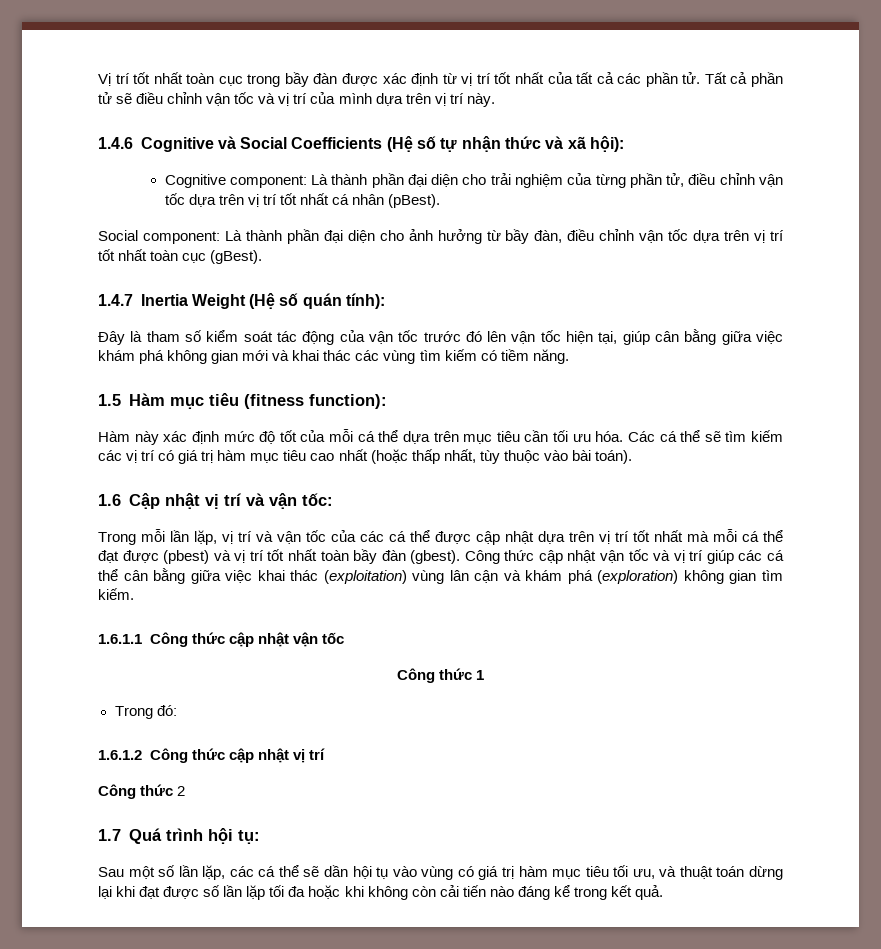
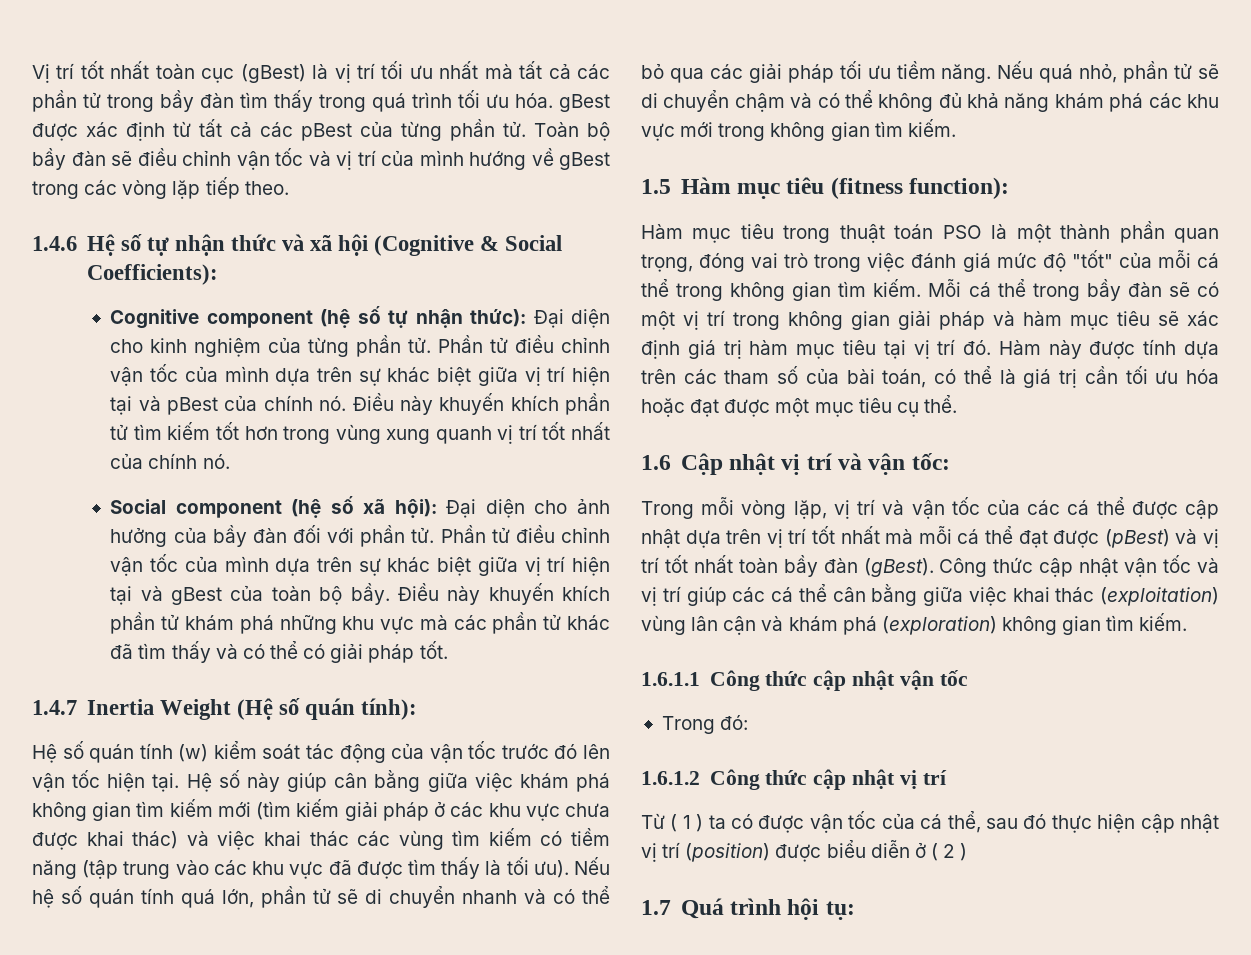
- Vị trí tốt nhất toàn cục trong bầy đàn được xác định từ vị trí tốt nhất của tất cả các phần tử. Tất cả phần tử sẽ điều chỉnh vận tốc và vị trí của mình dựa trên vị trí này.
- 1.4.6 Cognitive và Social Coefficients (Hệ số tự nhận thức và xã hội):
- Cognitive component: Là thành phần đại diện cho trải nghiệm của từng phần tử, điều chỉnh vận tốc dựa trên vị trí tốt nhất cá nhân (pBest).
- Social component: Là thành phần đại diện cho ảnh hưởng từ bầy đàn, điều chỉnh vận tốc dựa trên vị trí tốt nhất toàn cục (gBest).
+ Vị trí tốt nhất toàn cục (gBest) là vị trí tối ưu nhất mà tất cả các phần tử trong bầy đàn tìm thấy trong quá trình tối ưu hóa. gBest được xác định từ tất cả các pBest của từng phần tử. Toàn bộ bầy đàn sẽ điều chỉnh vận tốc và vị trí của mình hướng về gBest trong các vòng lặp tiếp theo.
+ 1.4.6 Hệ số tự nhận thức và xã hội (Cognitive & Social Coefficients):
+ Cognitive component (hệ số tự nhận thức): Đại diện cho kinh nghiệm của từng phần tử. Phần tử điều chỉnh vận tốc của mình dựa trên sự khác biệt giữa vị trí hiện tại và pBest của chính nó. Điều này khuyến khích phần tử tìm kiếm tốt hơn trong vùng xung quanh vị trí tốt nhất của chính nó.
+ Social component (hệ số xã hội): Đại diện cho ảnh hưởng của bầy đàn đối với phần tử. Phần tử điều chỉnh vận tốc của mình dựa trên sự khác biệt giữa vị trí hiện tại và gBest của toàn bộ bầy. Điều này khuyến khích phần tử khám phá những khu vực mà các phần tử khác đã tìm thấy và có thể có giải pháp tốt.
- Đây là tham số kiểm soát tác động của vận tốc trước đó lên vận tốc hiện tại, giúp cân bằng giữa việc khám phá không gian mới và khai thác các vùng tìm kiếm có tiềm năng.
+ Hệ số quán tính (w) kiểm soát tác động của vận tốc trước đó lên vận tốc hiện tại. Hệ số này giúp cân bằng giữa việc khám phá không gian tìm kiếm mới (tìm kiếm giải pháp ở các khu vực chưa được khai thác) và việc khai thác các vùng tìm kiếm có tiềm năng (tập trung vào các khu vực đã được tìm thấy là tối ưu). Nếu hệ số quán tính quá lớn, phần tử sẽ di chuyển nhanh và có thể bỏ qua các giải pháp tối ưu tiềm năng. Nếu quá nhỏ, phần tử sẽ di chuyển chậm và có thể không đủ khả năng khám phá các khu vực mới trong không gian tìm kiếm.
- Hàm này xác định mức độ tốt của mỗi cá thể dựa trên mục tiêu cần tối ưu hóa. Các cá thể sẽ tìm kiếm các vị trí có giá trị hàm mục tiêu cao nhất (hoặc thấp nhất, tùy thuộc vào bài toán).
+ Hàm mục tiêu trong thuật toán PSO là một thành phần quan trọng, đóng vai trò trong việc đánh giá mức độ "tốt" của mỗi cá thể trong không gian tìm kiếm. Mỗi cá thể trong bầy đàn sẽ có một vị trí trong không gian giải pháp và hàm mục tiêu sẽ xác định giá trị hàm mục tiêu tại vị trí đó. Hàm này được tính dựa trên các tham số của bài toán, có thể là giá trị cần tối ưu hóa hoặc đạt được một mục tiêu cụ thể.
- Trong mỗi lần lặp, vị trí và vận tốc của các cá thể được cập nhật dựa trên vị trí tốt nhất mà mỗi cá thể đạt được (pbest) và vị trí tốt nhất toàn bầy đàn (gbest).
+ Trong mỗi vòng lặp, vị trí và vận tốc của các cá thể được cập nhật dựa trên vị trí tốt nhất mà mỗi cá thể đạt được (pBest) và vị trí tốt nhất toàn bầy đàn (gBest).
- Công thức 1
- Công thức 2
+ Từ ( 1 ) ta có được vận tốc của cá thể, sau đó thực hiện cập nhật vị trí (position) được biểu diễn ở ( 2 )
- Sau một số lần lặp, các cá thể sẽ dần hội tụ vào vùng có giá trị hàm mục tiêu tối ưu, và thuật toán dừng lại khi đạt được số lần lặp tối đa hoặc khi không còn cải tiến nào đáng kể trong kết quả.

